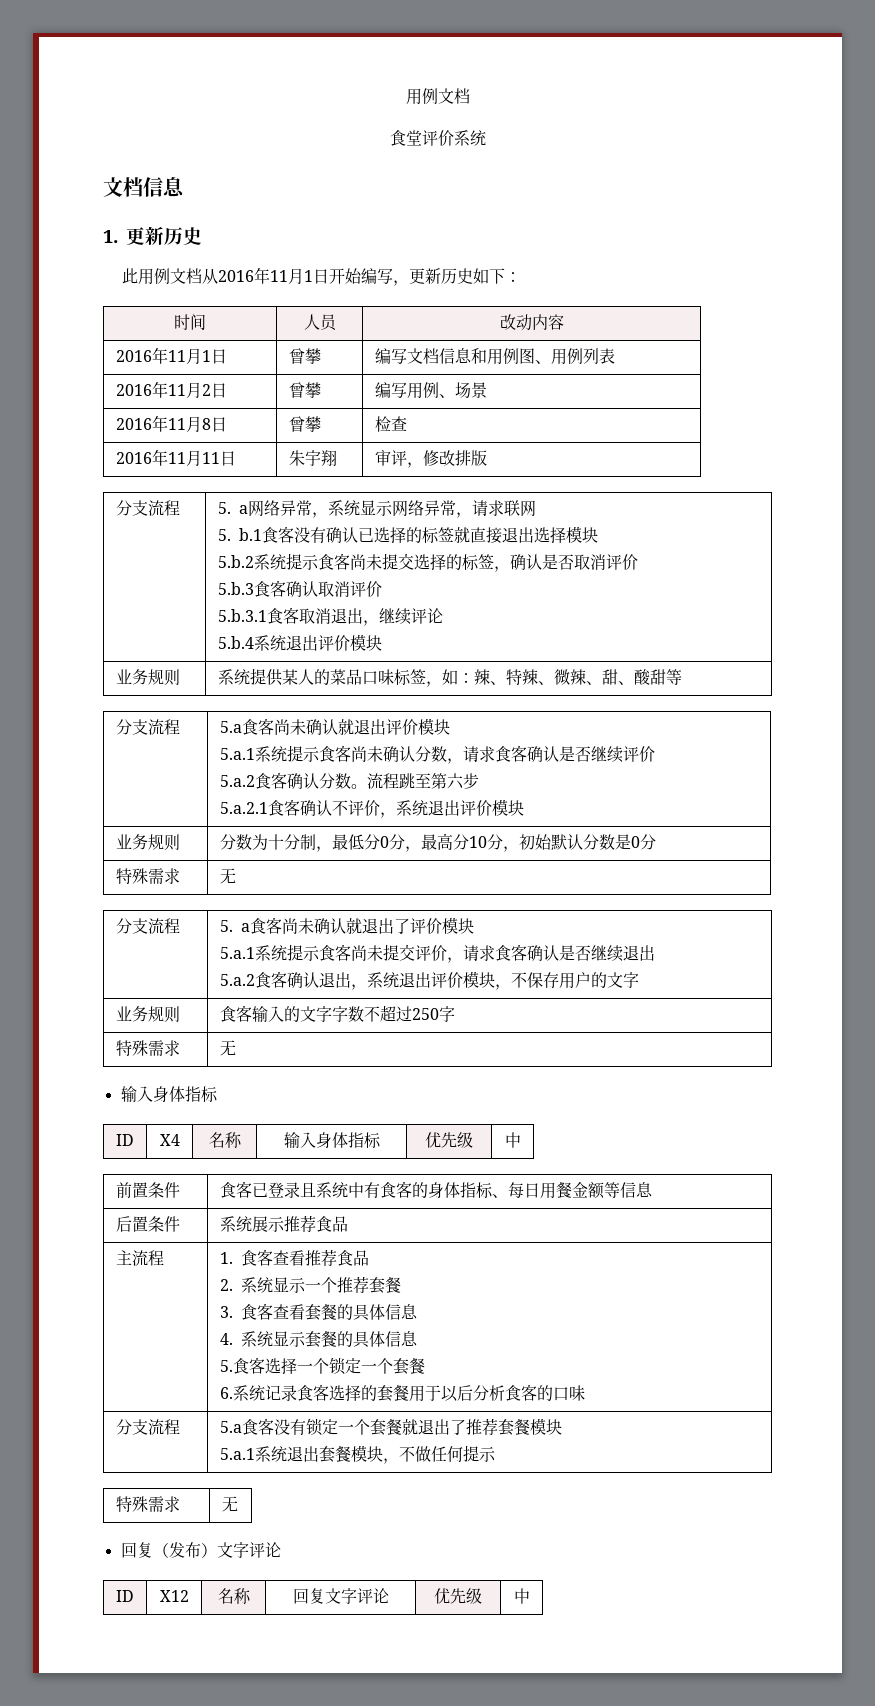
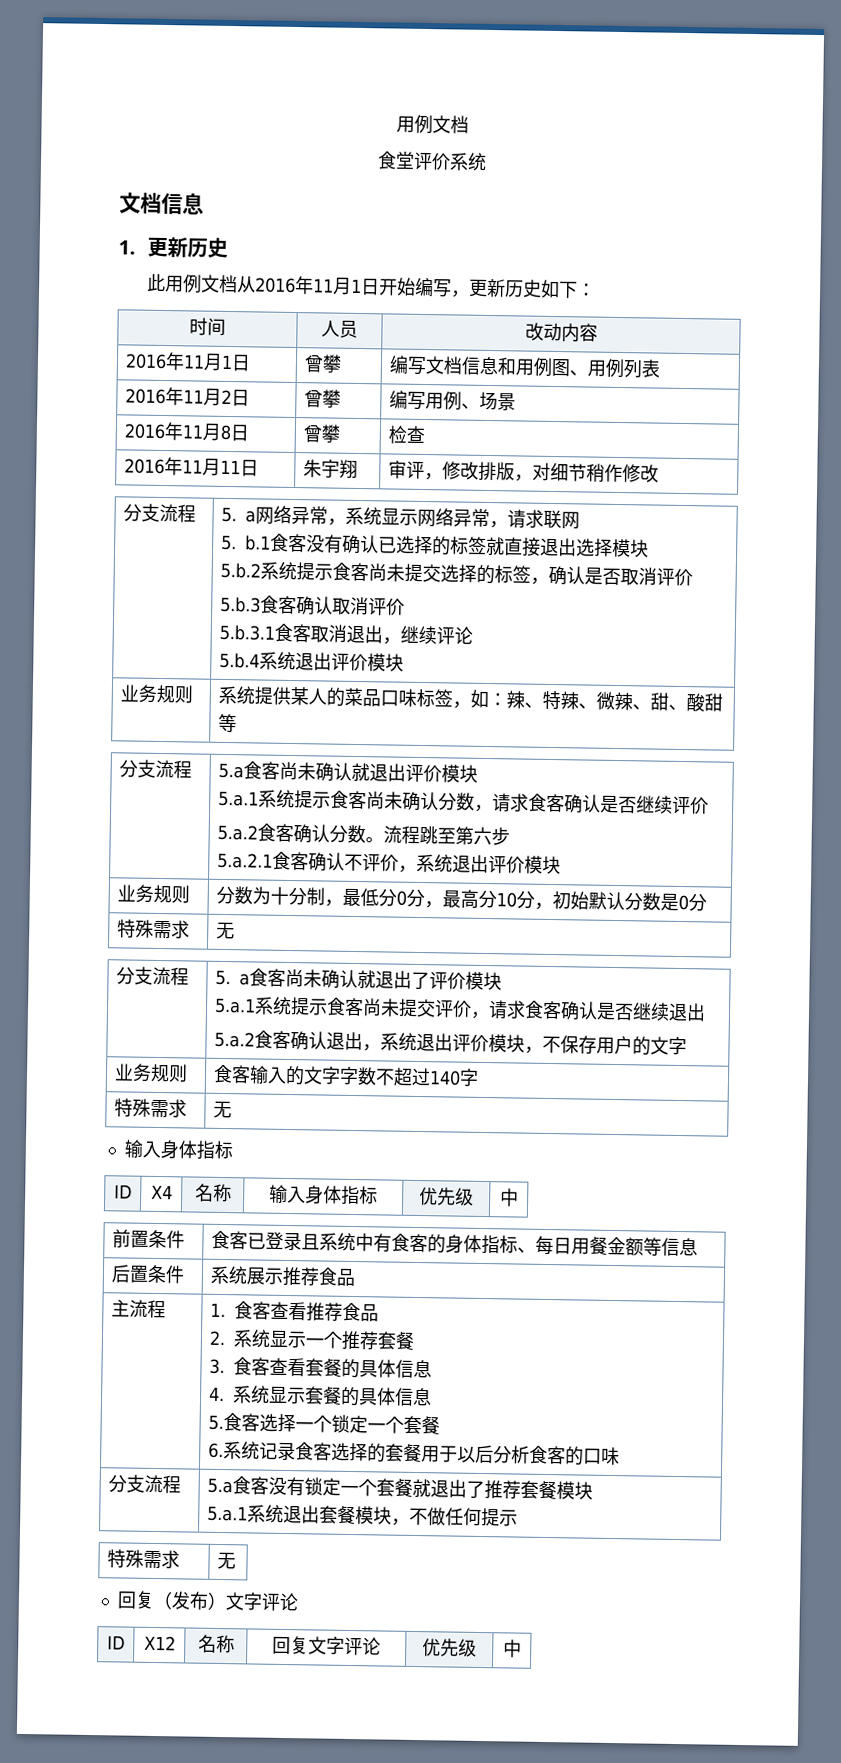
- 2016年11月11日 | 朱宇翔 | 审评，修改排版
+ 2016年11月11日 | 朱宇翔 | 审评，修改排版，对细节稍作修改
- 业务规则 | 食客输入的文字字数不超过250字
+ 业务规则 | 食客输入的文字字数不超过140字

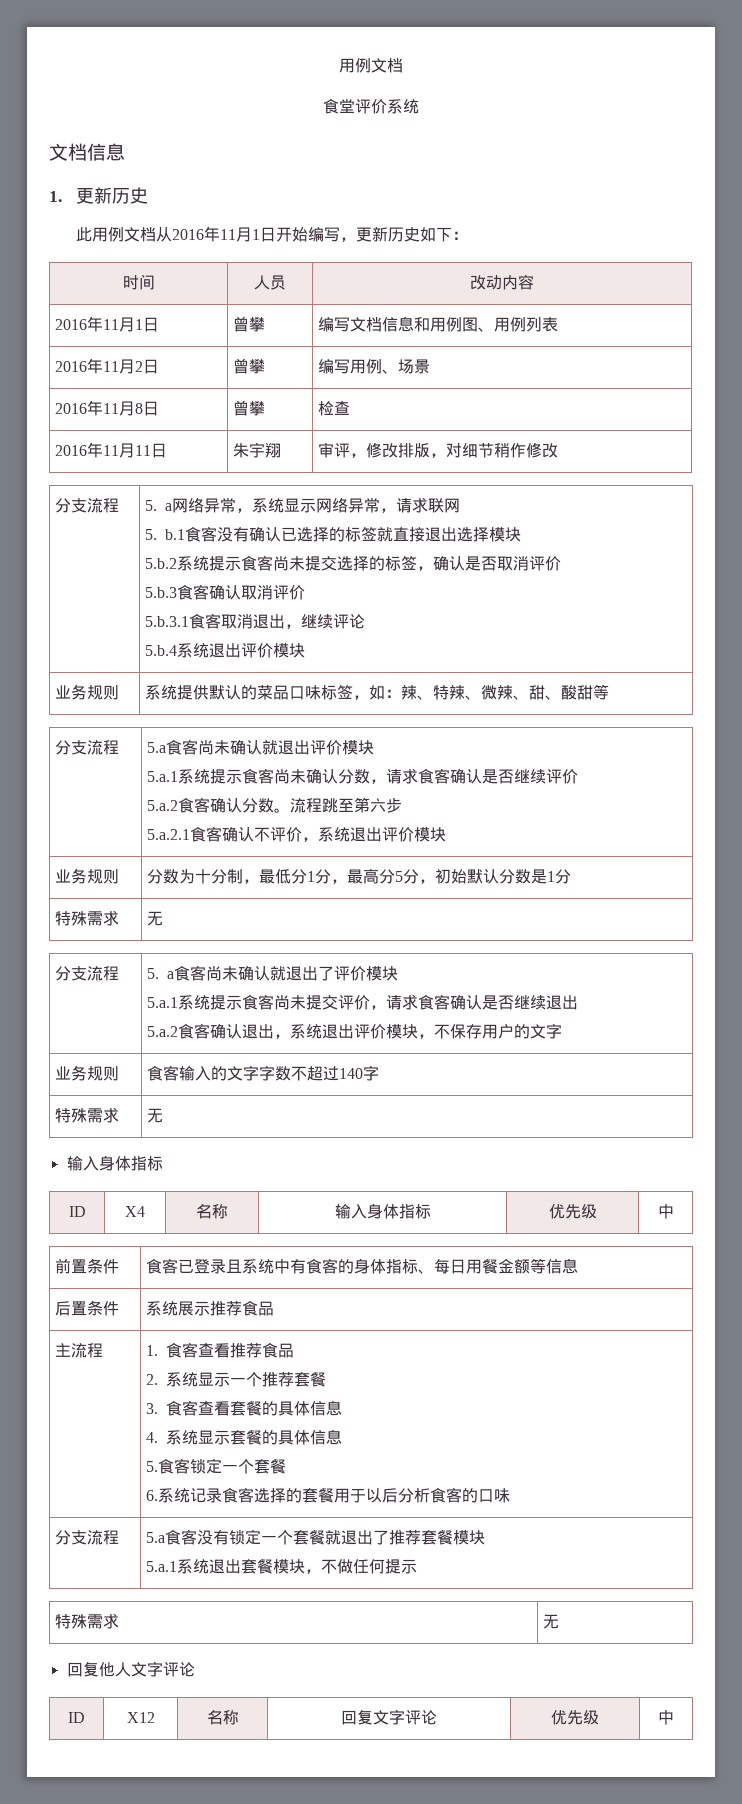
- 业务规则 | 系统提供某人的菜品口味标签，如：辣、特辣、微辣、甜、酸甜等
+ 业务规则 | 系统提供默认的菜品口味标签，如：辣、特辣、微辣、甜、酸甜等
- 业务规则 | 分数为十分制，最低分0分，最高分10分，初始默认分数是0分
+ 业务规则 | 分数为十分制，最低分1分，最高分5分，初始默认分数是1分
- 5.食客选择一个锁定一个套餐
+ 5.食客锁定一个套餐
- 回复（发布）文字评论
+ 回复他人文字评论

